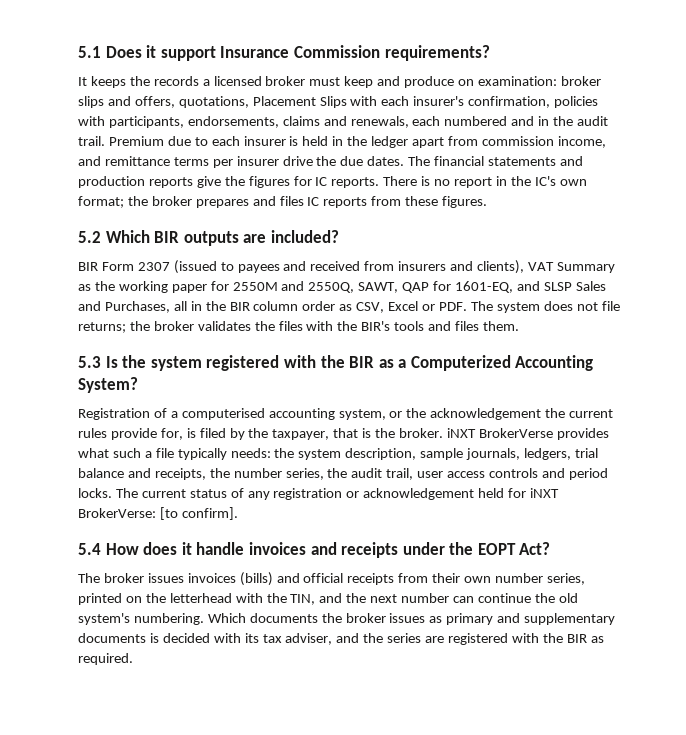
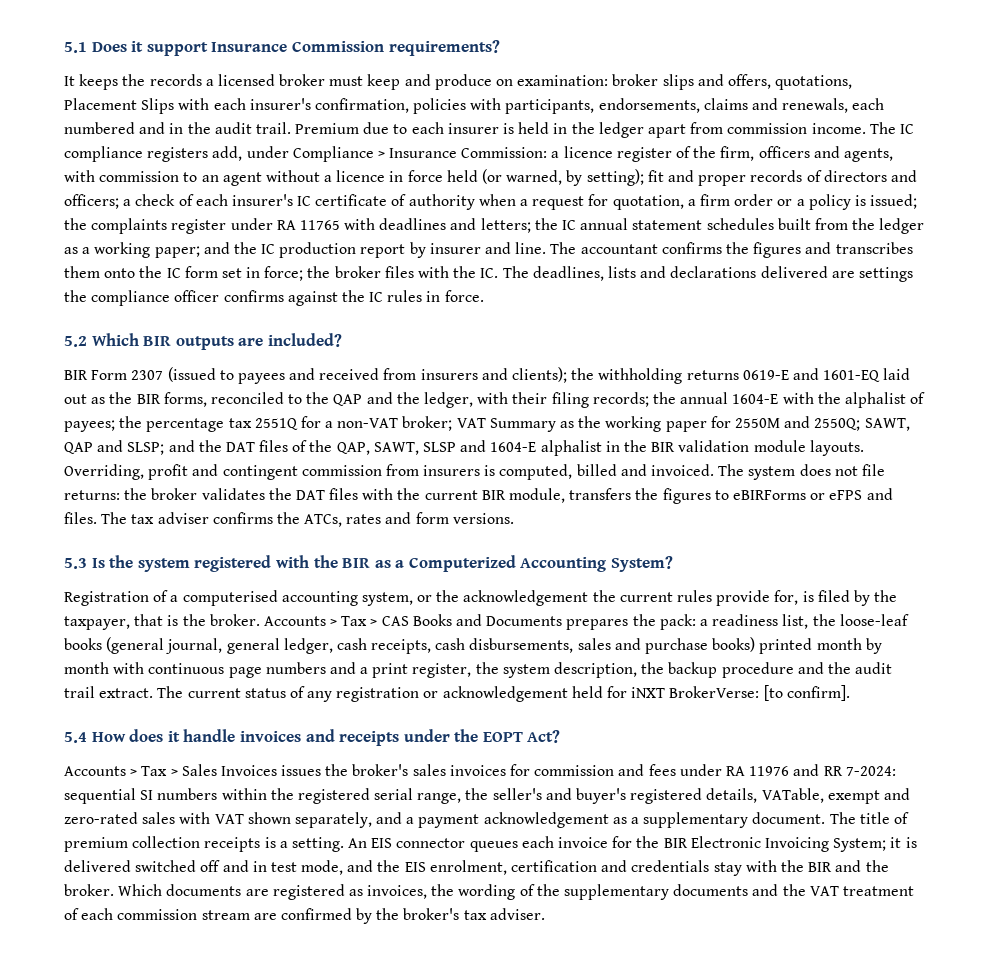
- Premium due to each insurer is held in the ledger apart from commission income, and remittance terms per insurer drive the due dates. The financial statements and production reports give the figures for IC reports. There is no report in the IC's own format; the broker prepares and files IC reports from these figures.
+ Premium due to each insurer is held in the ledger apart from commission income. The IC compliance registers add, under Compliance > Insurance Commission: a licence register of the firm, officers and agents, with commission to an agent without a licence in force held (or warned, by setting); fit and proper records of directors and officers; a check of each insurer's IC certificate of authority when a request for quotation, a firm order or a policy is issued; the complaints register under RA 11765 with deadlines and letters; the IC annual statement schedules built from the ledger as a working paper; and the IC production report by insurer and line. The accountant confirms the figures and transcribes them onto the IC form set in force; the broker files with the IC. The deadlines, lists and declarations delivered are settings the compliance officer confirms against the IC rules in force.
- BIR Form 2307 (issued to payees and received from insurers and clients), VAT Summary as the working paper for 2550M and 2550Q, SAWT, QAP for 1601-EQ, and SLSP Sales and Purchases, all in the BIR column order as CSV, Excel or PDF. The system does not file returns; the broker validates the files with the BIR's tools and files them.
+ BIR Form 2307 (issued to payees and received from insurers and clients); the withholding returns 0619-E and 1601-EQ laid out as the BIR forms, reconciled to the QAP and the ledger, with their filing records; the annual 1604-E with the alphalist of payees; the percentage tax 2551Q for a non-VAT broker; VAT Summary as the working paper for 2550M and 2550Q; SAWT, QAP and SLSP; and the DAT files of the QAP, SAWT, SLSP and 1604-E alphalist in the BIR validation module layouts. Overriding, profit and contingent commission from insurers is computed, billed and invoiced. The system does not file returns: the broker validates the DAT files with the current BIR module, transfers the figures to eBIRForms or eFPS and files. The tax adviser confirms the ATCs, rates and form versions.
- Registration of a computerised accounting system, or the acknowledgement the current rules provide for, is filed by the taxpayer, that is the broker. iNXT BrokerVerse provides what such a file typically needs: the system description, sample journals, ledgers, trial balance and receipts, the number series, the audit trail, user access controls and period locks.
+ Registration of a computerised accounting system, or the acknowledgement the current rules provide for, is filed by the taxpayer, that is the broker. Accounts > Tax > CAS Books and Documents prepares the pack: a readiness list, the loose-leaf books (general journal, general ledger, cash receipts, cash disbursements, sales and purchase books) printed month by month with continuous page numbers and a print register, the system description, the backup procedure and the audit trail extract.
- The broker issues invoices (bills) and official receipts from their own number series, printed on the letterhead with the TIN, and the next number can continue the old system's numbering. Which documents the broker issues as primary and supplementary documents is decided with its tax adviser, and the series are registered with the BIR as required.
+ Accounts > Tax > Sales Invoices issues the broker's sales invoices for commission and fees under RA 11976 and RR 7-2024: sequential SI numbers within the registered serial range, the seller's and buyer's registered details, VATable, exempt and zero-rated sales with VAT shown separately, and a payment acknowledgement as a supplementary document. The title of premium collection receipts is a setting. An EIS connector queues each invoice for the BIR Electronic Invoicing System; it is delivered switched off and in test mode, and the EIS enrolment, certification and credentials stay with the BIR and the broker. Which documents are registered as invoices, the wording of the supplementary documents and the VAT treatment of each commission stream are confirmed by the broker's tax adviser.

